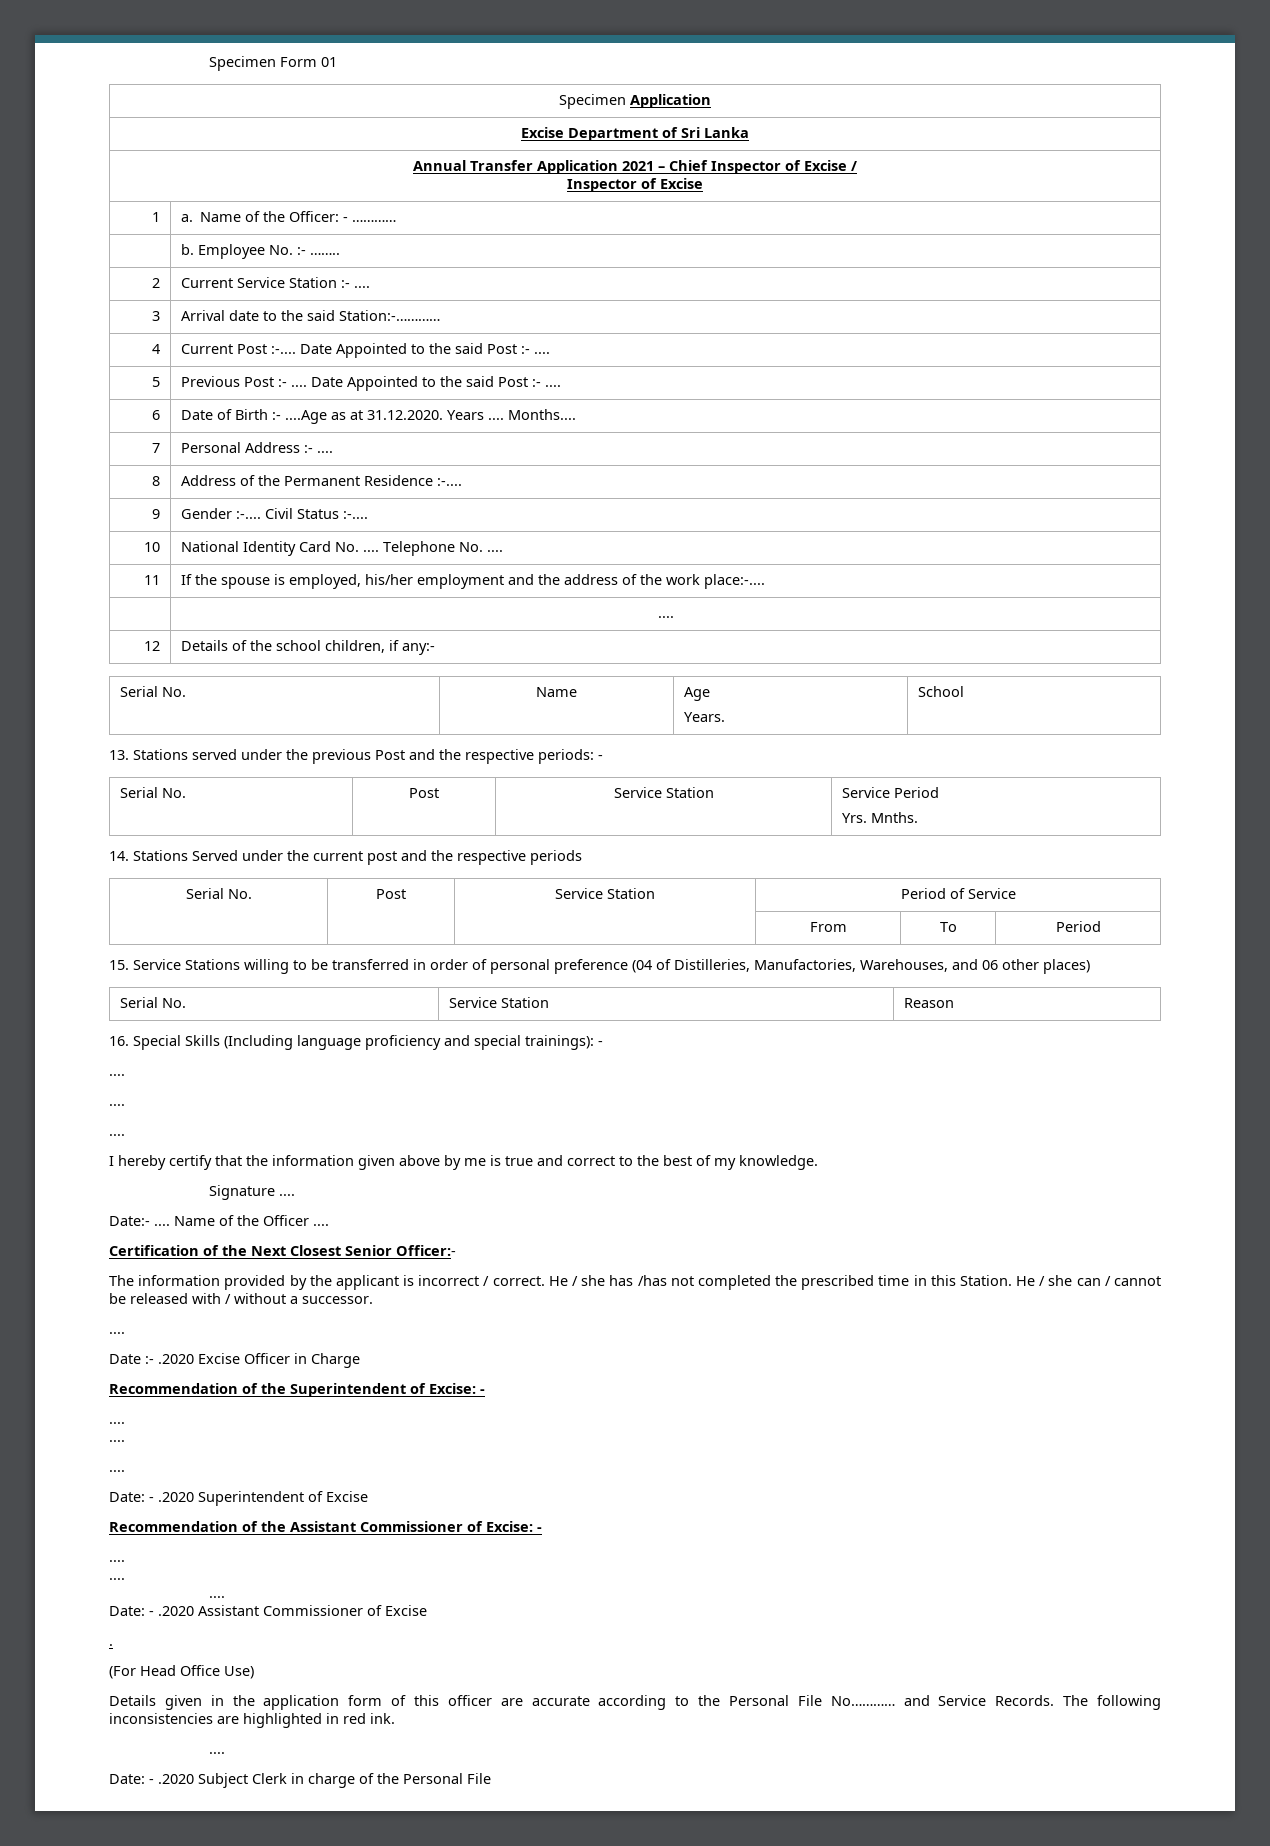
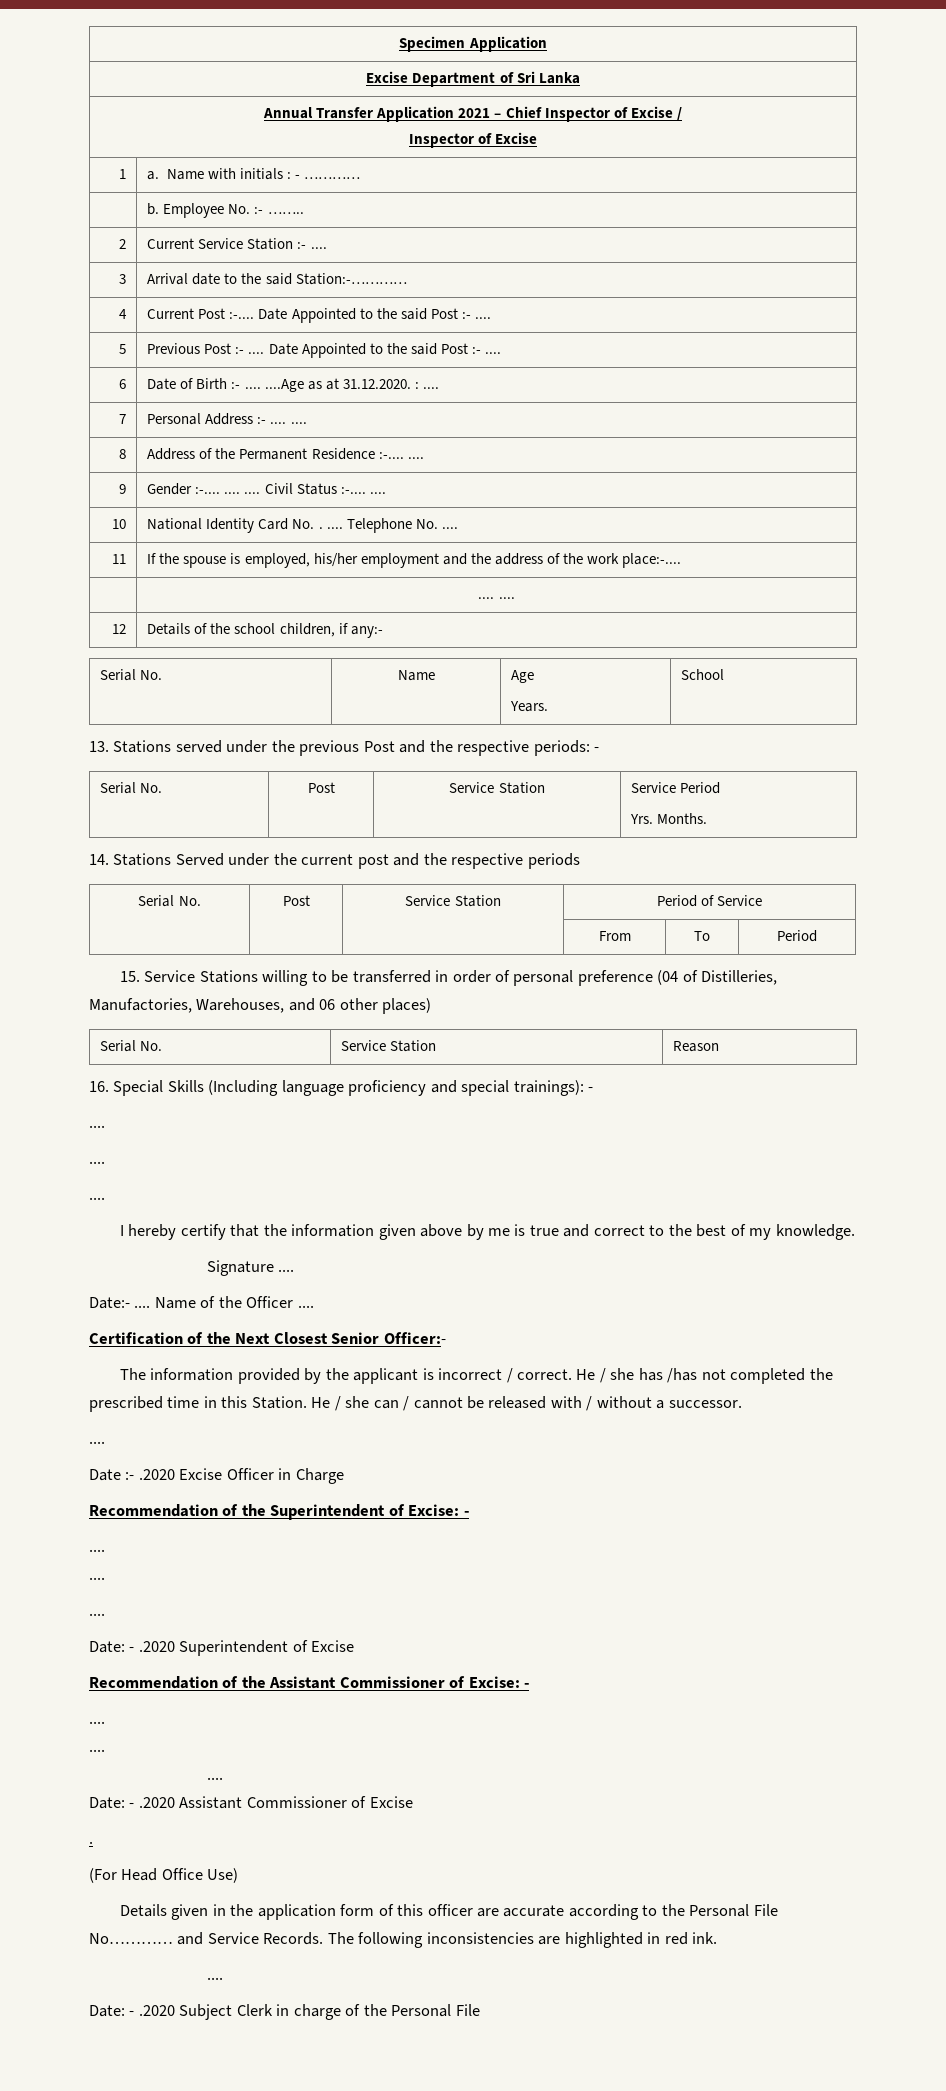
- Specimen Form 01
- 1 | a. Name of the Officer: - …………
+ 1 | a. Name with initials : - …………
- 6 | Date of Birth :- ....Age as at 31.12.2020. Years .... Months....
+ 6 | Date of Birth :- .... ....Age as at 31.12.2020. : ....
- 7 | Personal Address :- ....
+ 7 | Personal Address :- .... ....
- 8 | Address of the Permanent Residence :-....
+ 8 | Address of the Permanent Residence :-.... ....
- 9 | Gender :-.... Civil Status :-....
+ 9 | Gender :-.... .... .... Civil Status :-.... ....
- 10 | National Identity Card No. .... Telephone No. ....
+ 10 | National Identity Card No. . .... Telephone No. ....
- | ....
+ | .... ....
  Serial No. | Post | Service Station | Service Period
- Yrs. Mnths.
+ Yrs. Months.

